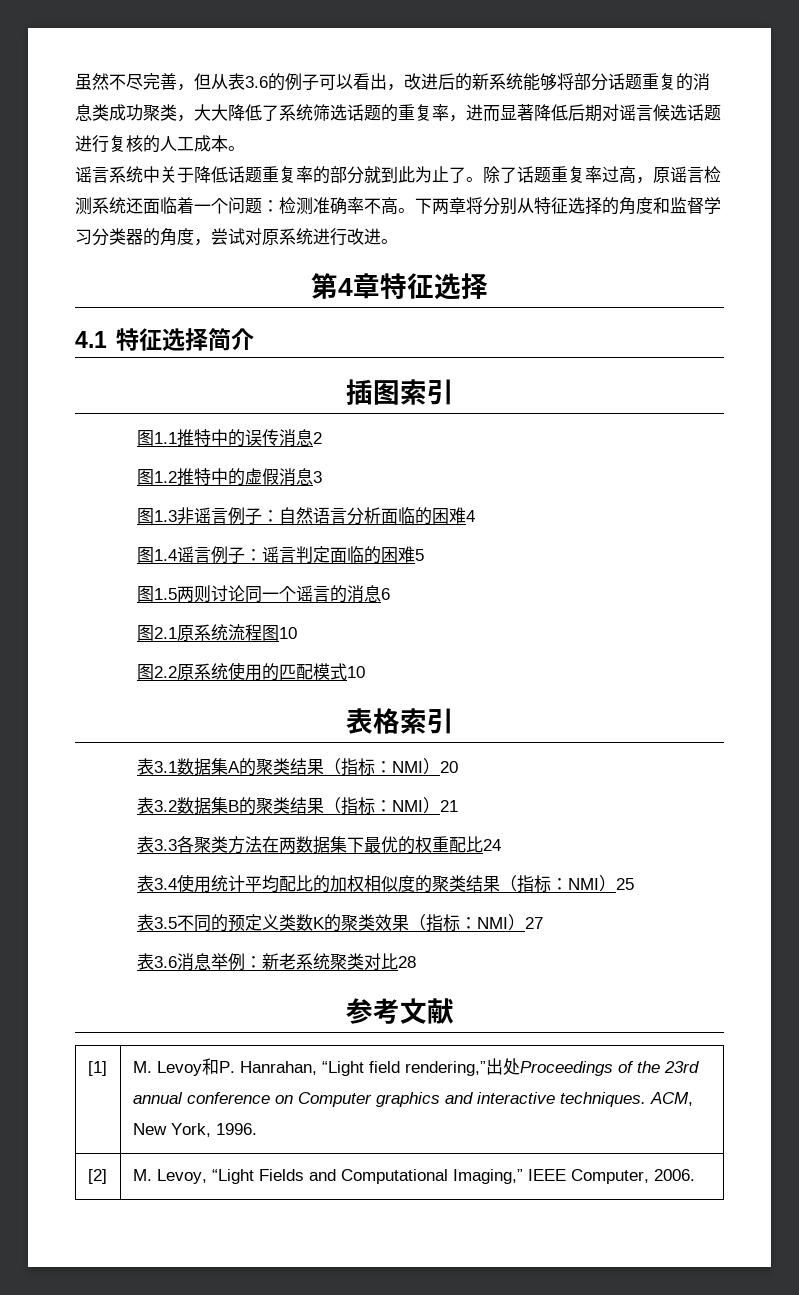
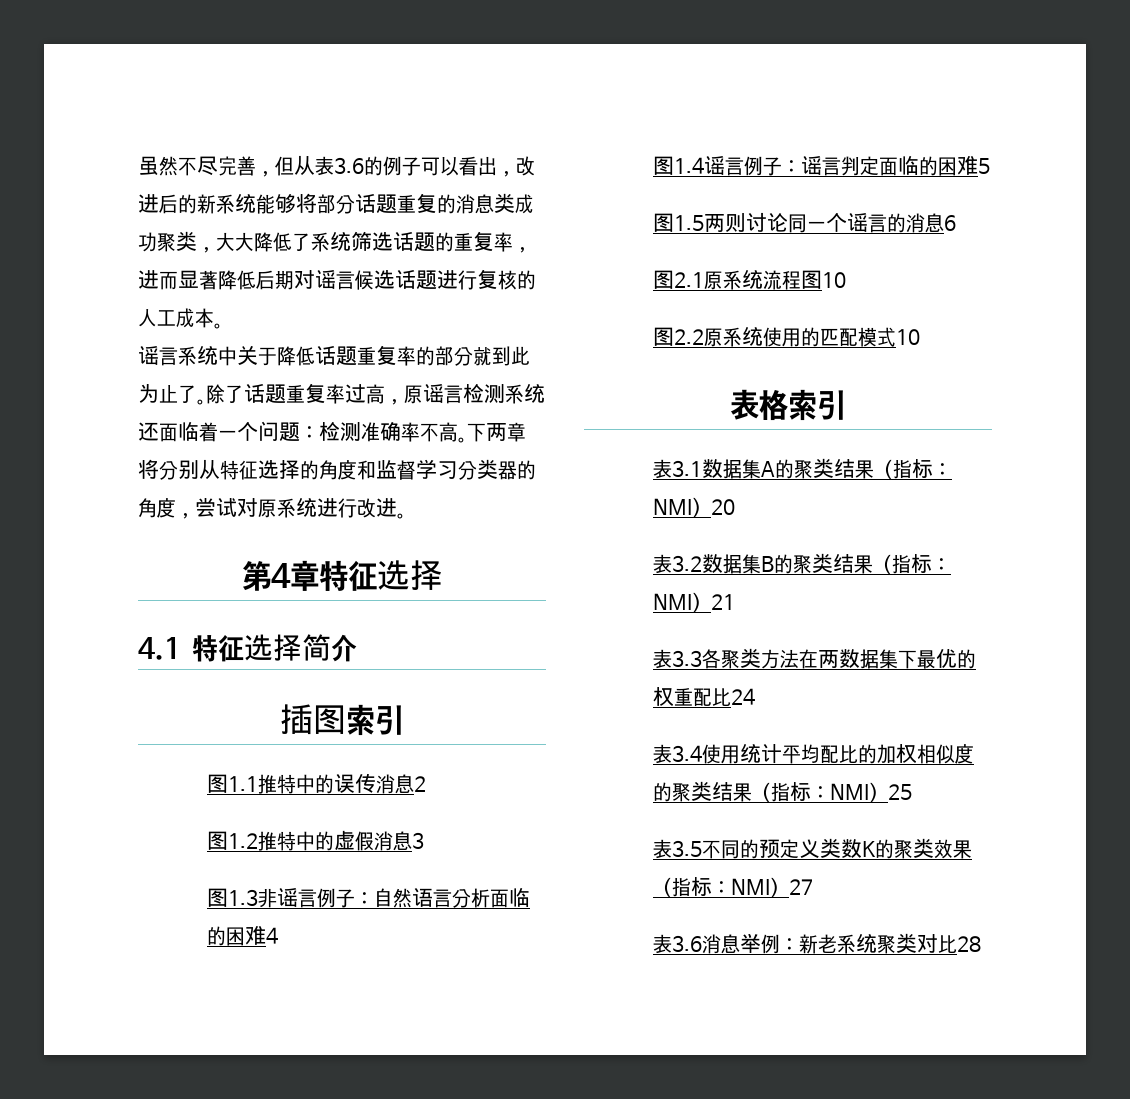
- 参考文献
- [1] | M. Levoy和P. Hanrahan, “Light field rendering,”出处Proceedings of the 23rd annual conference on Computer graphics and interactive techniques. ACM, New York, 1996.
- [2] | M. Levoy, “Light Fields and Computational Imaging,” IEEE Computer, 2006.

